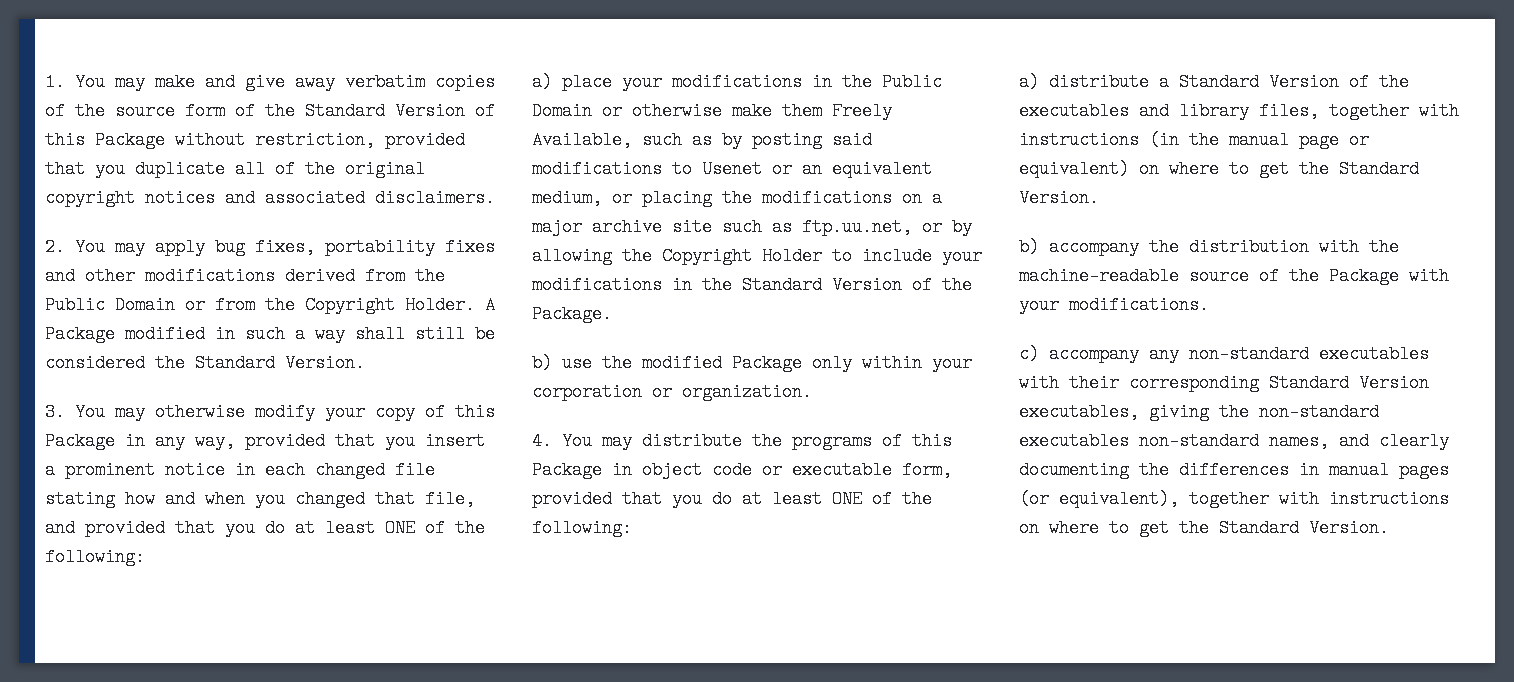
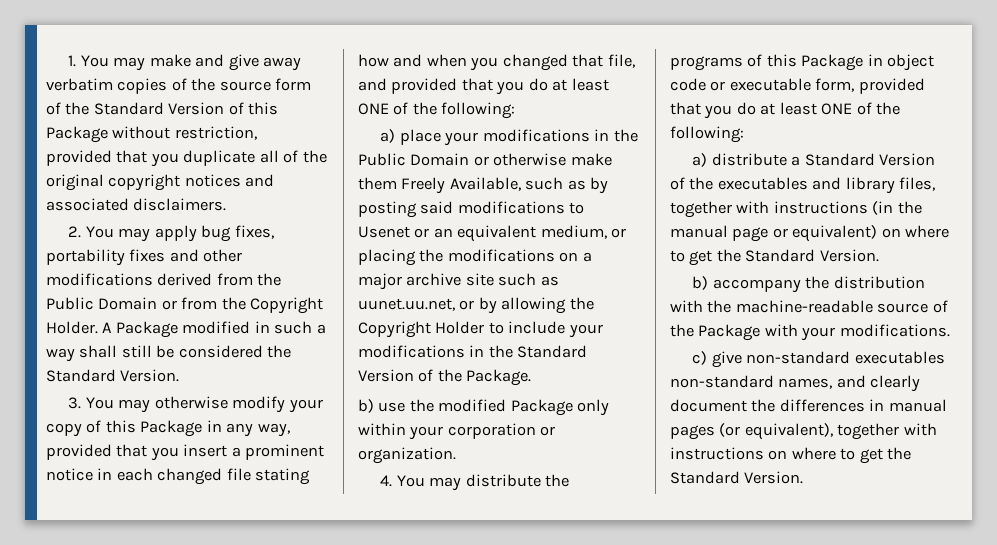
- a) place your modifications in the Public Domain or otherwise make them Freely Available, such as by posting said modifications to Usenet or an equivalent medium, or placing the modifications on a major archive site such as ftp.uu.net, or by allowing the Copyright Holder to include your modifications in the Standard Version of the Package.
+ a) place your modifications in the Public Domain or otherwise make them Freely Available, such as by posting said modifications to Usenet or an equivalent medium, or placing the modifications on a major archive site such as uunet.uu.net, or by allowing the Copyright Holder to include your modifications in the Standard Version of the Package.
- c) accompany any non-standard executables with their corresponding Standard Version executables, giving the non-standard executables non-standard names, and clearly documenting the differences in manual pages (or equivalent), together with instructions on where to get the Standard Version.
+ c) give non-standard executables non-standard names, and clearly document the differences in manual pages (or equivalent), together with instructions on where to get the Standard Version.

